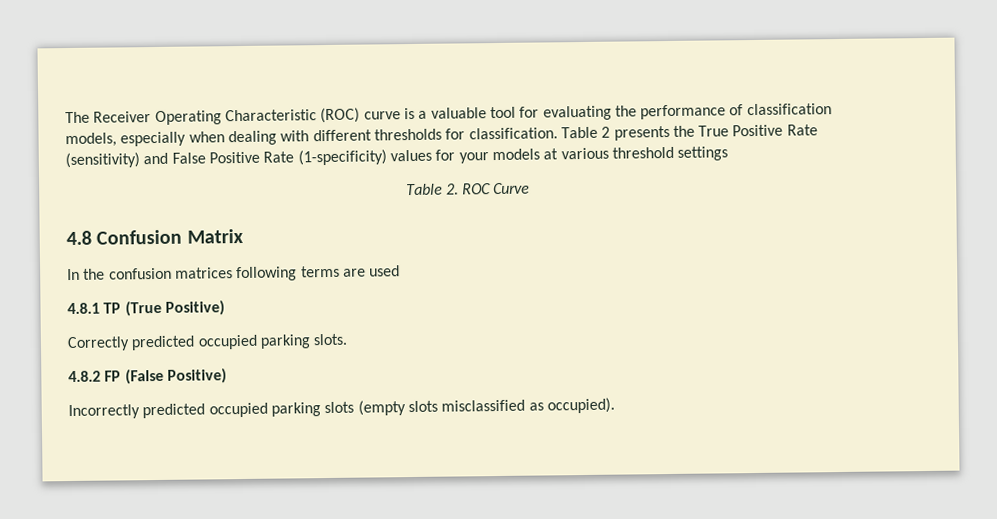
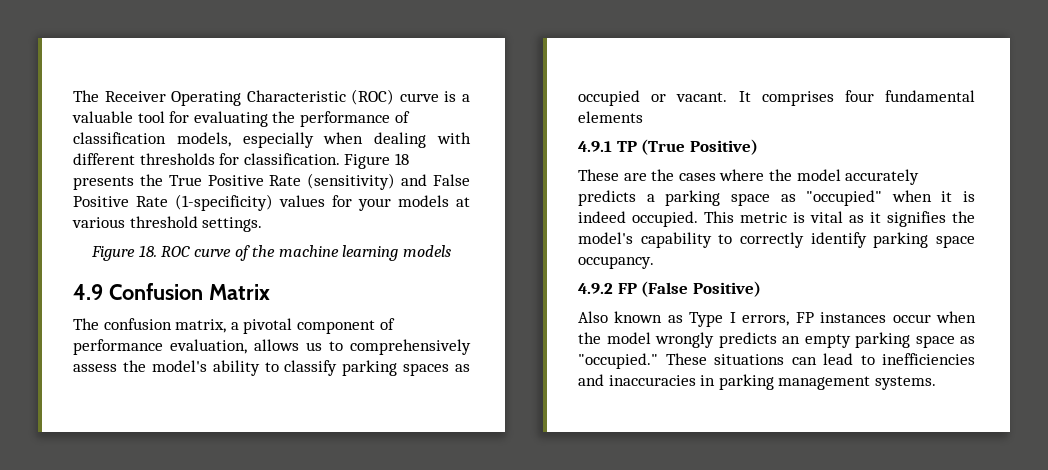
- Table 2 presents the True Positive Rate (sensitivity) and False Positive Rate (1-specificity) values for your models at various threshold settings
- Table 2. ROC Curve
- 4.8 Confusion Matrix
- In the confusion matrices following terms are used
- 4.8.1 TP (True Positive)
- Correctly predicted occupied parking slots.
- 4.8.2 FP (False Positive)
- Incorrectly predicted occupied parking slots (empty slots misclassified as occupied).
+ Figure 18 presents the True Positive Rate (sensitivity) and False Positive Rate (1-specificity) values for your models at various threshold settings.
+ Figure 18. ROC curve of the machine learning models
+ 4.9 Confusion Matrix
+ The confusion matrix, a pivotal component of performance evaluation, allows us to comprehensively assess the model's ability to classify parking spaces as occupied or vacant. It comprises four fundamental elements
+ 4.9.1 TP (True Positive)
+ These are the cases where the model accurately predicts a parking space as "occupied" when it is indeed occupied. This metric is vital as it signifies the model's capability to correctly identify parking space occupancy.
+ 4.9.2 FP (False Positive)
+ Also known as Type I errors, FP instances occur when the model wrongly predicts an empty parking space as "occupied." These situations can lead to inefficiencies and inaccuracies in parking management systems.

